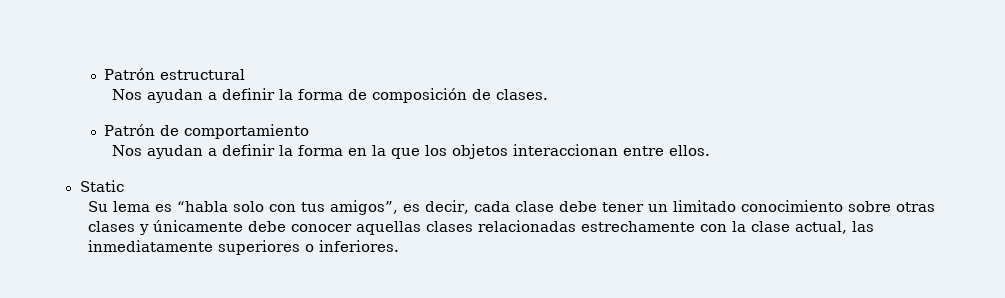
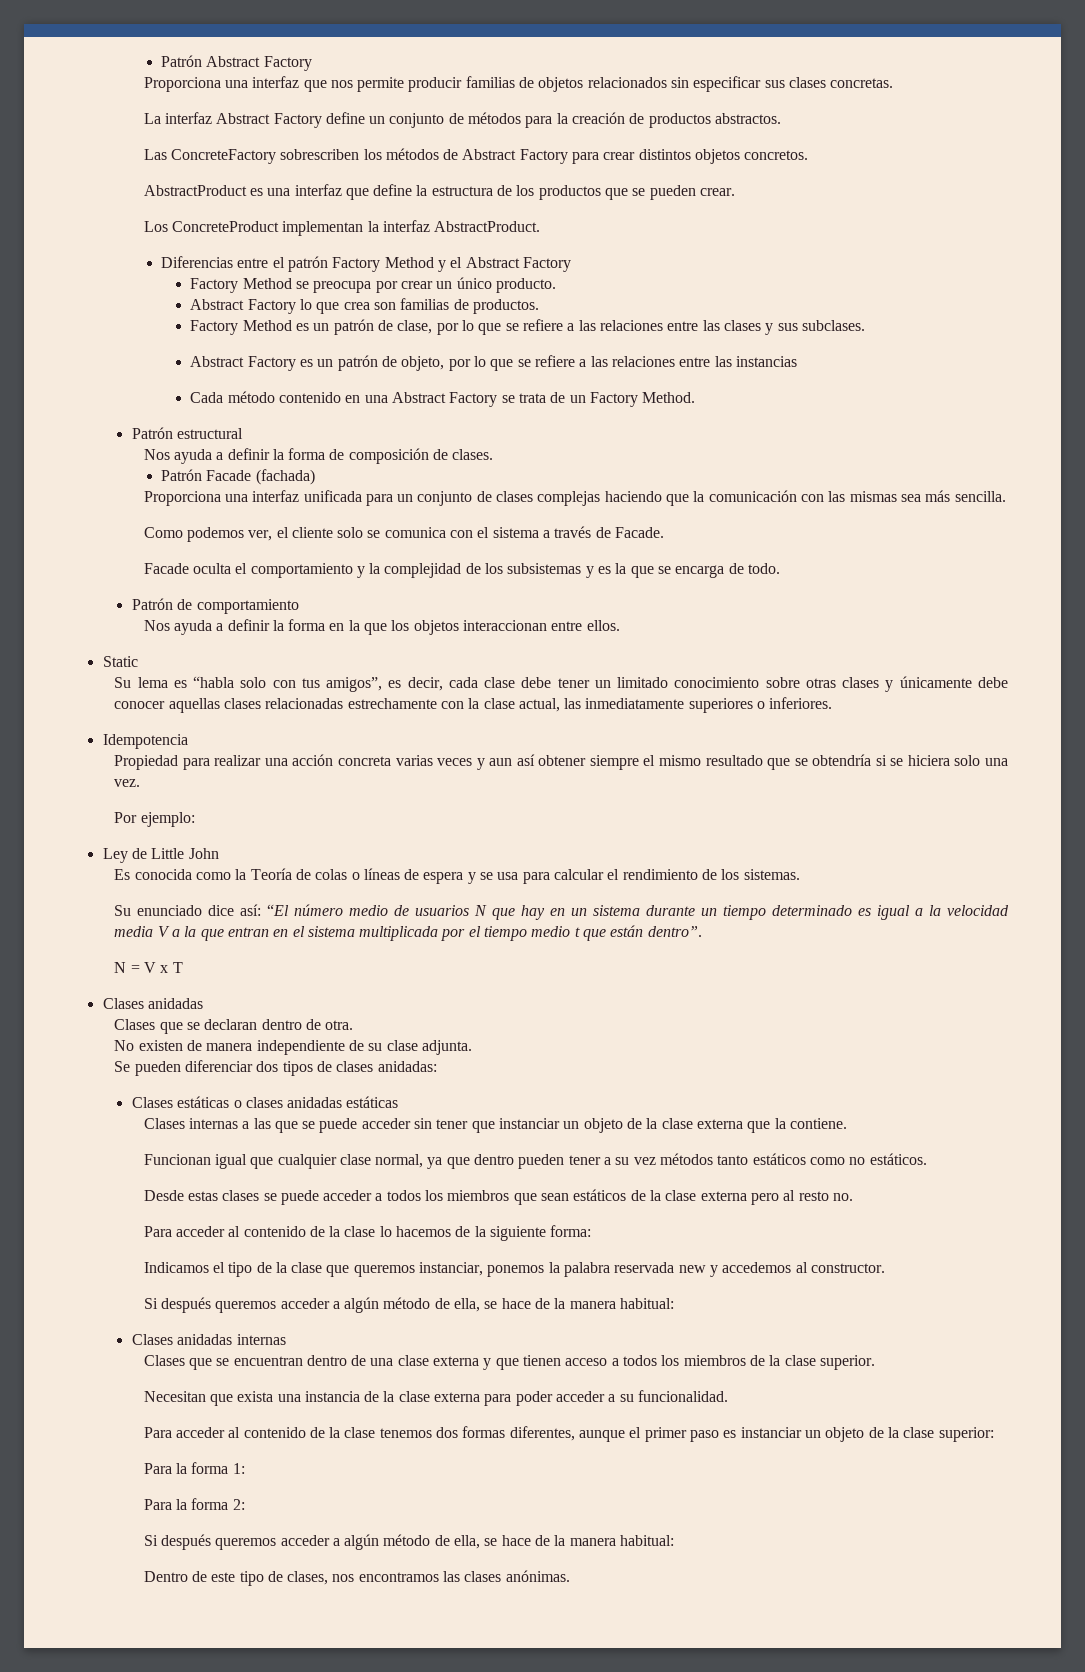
+ Patrón Abstract Factory
+ Proporciona una interfaz que nos permite producir familias de objetos relacionados sin especificar sus clases concretas.
+ La interfaz Abstract Factory define un conjunto de métodos para la creación de productos abstractos.
+ Las ConcreteFactory sobrescriben los métodos de Abstract Factory para crear distintos objetos concretos.
+ AbstractProduct es una interfaz que define la estructura de los productos que se pueden crear.
+ Los ConcreteProduct implementan la interfaz AbstractProduct.
+ Diferencias entre el patrón Factory Method y el Abstract Factory
+ Factory Method se preocupa por crear un único producto.
+ Abstract Factory lo que crea son familias de productos.
+ Factory Method es un patrón de clase, por lo que se refiere a las relaciones entre las clases y sus subclases.
+ Abstract Factory es un patrón de objeto, por lo que se refiere a las relaciones entre las instancias
+ Cada método contenido en una Abstract Factory se trata de un Factory Method.
- Nos ayudan a definir la forma de composición de clases.
+ Nos ayuda a definir la forma de composición de clases.
+ Patrón Facade (fachada)
+ Proporciona una interfaz unificada para un conjunto de clases complejas haciendo que la comunicación con las mismas sea más sencilla.
+ Como podemos ver, el cliente solo se comunica con el sistema a través de Facade.
+ Facade oculta el comportamiento y la complejidad de los subsistemas y es la que se encarga de todo.
- Nos ayudan a definir la forma en la que los objetos interaccionan entre ellos.
+ Nos ayuda a definir la forma en la que los objetos interaccionan entre ellos.
+ Idempotencia
+ Propiedad para realizar una acción concreta varias veces y aun así obtener siempre el mismo resultado que se obtendría si se hiciera solo una vez.
+ Por ejemplo:
+ Ley de Little John
+ Es conocida como la Teoría de colas o líneas de espera y se usa para calcular el rendimiento de los sistemas.
+ Su enunciado dice así: “El número medio de usuarios N que hay en un sistema durante un tiempo determinado es igual a la velocidad media V a la que entran en el sistema multiplicada por el tiempo medio t que están dentro”.
+ N = V x T
+ Clases anidadas
+ Clases que se declaran dentro de otra.
+ No existen de manera independiente de su clase adjunta.
+ Se pueden diferenciar dos tipos de clases anidadas:
+ Clases estáticas o clases anidadas estáticas
+ Clases internas a las que se puede acceder sin tener que instanciar un objeto de la clase externa que la contiene.
+ Funcionan igual que cualquier clase normal, ya que dentro pueden tener a su vez métodos tanto estáticos como no estáticos.
+ Desde estas clases se puede acceder a todos los miembros que sean estáticos de la clase externa pero al resto no.
+ Para acceder al contenido de la clase lo hacemos de la siguiente forma:
+ Indicamos el tipo de la clase que queremos instanciar, ponemos la palabra reservada new y accedemos al constructor.
+ Si después queremos acceder a algún método de ella, se hace de la manera habitual:
+ Clases anidadas internas
+ Clases que se encuentran dentro de una clase externa y que tienen acceso a todos los miembros de la clase superior.
+ Necesitan que exista una instancia de la clase externa para poder acceder a su funcionalidad.
+ Para acceder al contenido de la clase tenemos dos formas diferentes, aunque el primer paso es instanciar un objeto de la clase superior:
+ Para la forma 1:
+ Para la forma 2:
+ Si después queremos acceder a algún método de ella, se hace de la manera habitual:
+ Dentro de este tipo de clases, nos encontramos las clases anónimas.

